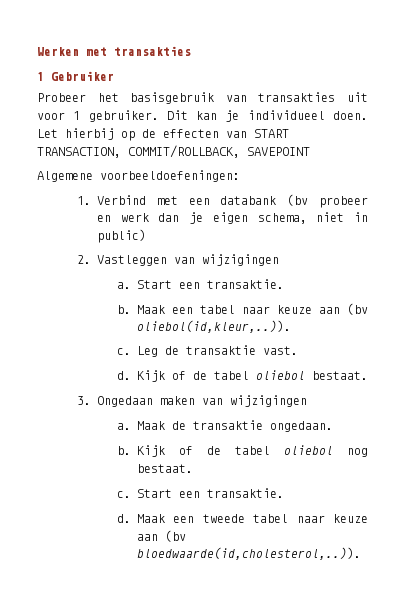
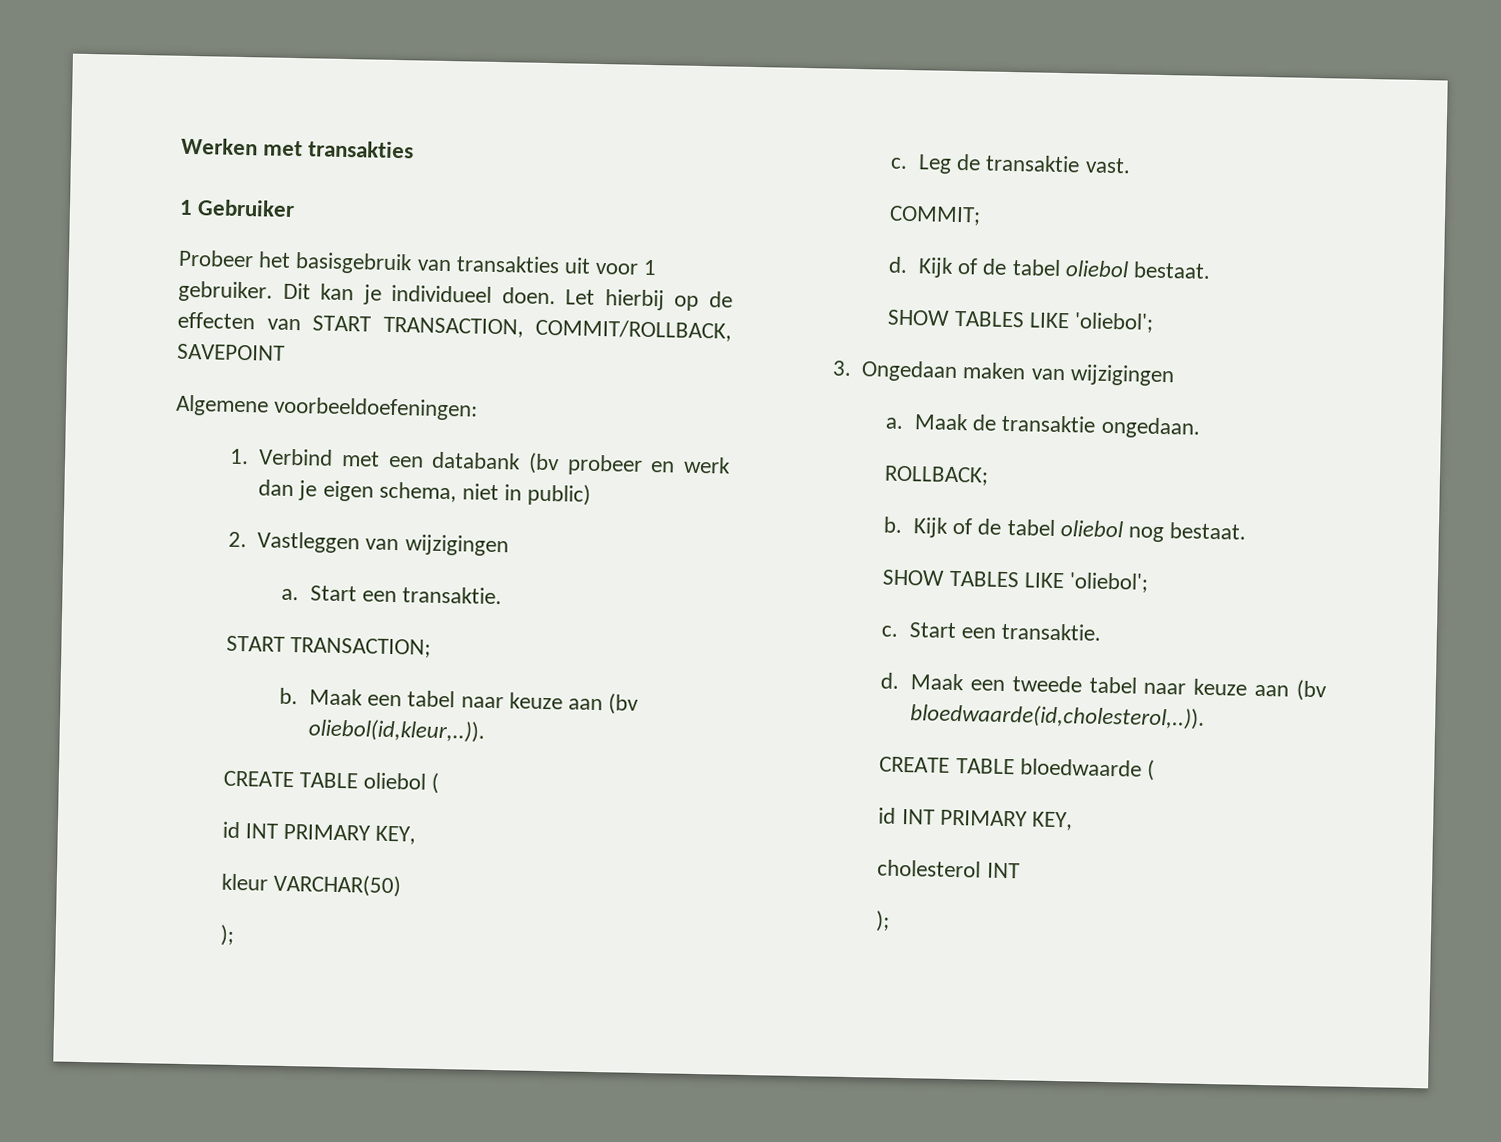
+ START TRANSACTION;
+ CREATE TABLE oliebol (
+ id INT PRIMARY KEY,
+ kleur VARCHAR(50)
+ );
+ COMMIT;
  Kijk of de tabel oliebol bestaat.
+ SHOW TABLES LIKE 'oliebol';
+ ROLLBACK;
  Kijk of de tabel oliebol nog bestaat.
+ SHOW TABLES LIKE 'oliebol';
+ CREATE TABLE bloedwaarde (
+ id INT PRIMARY KEY,
+ cholesterol INT
+ );

